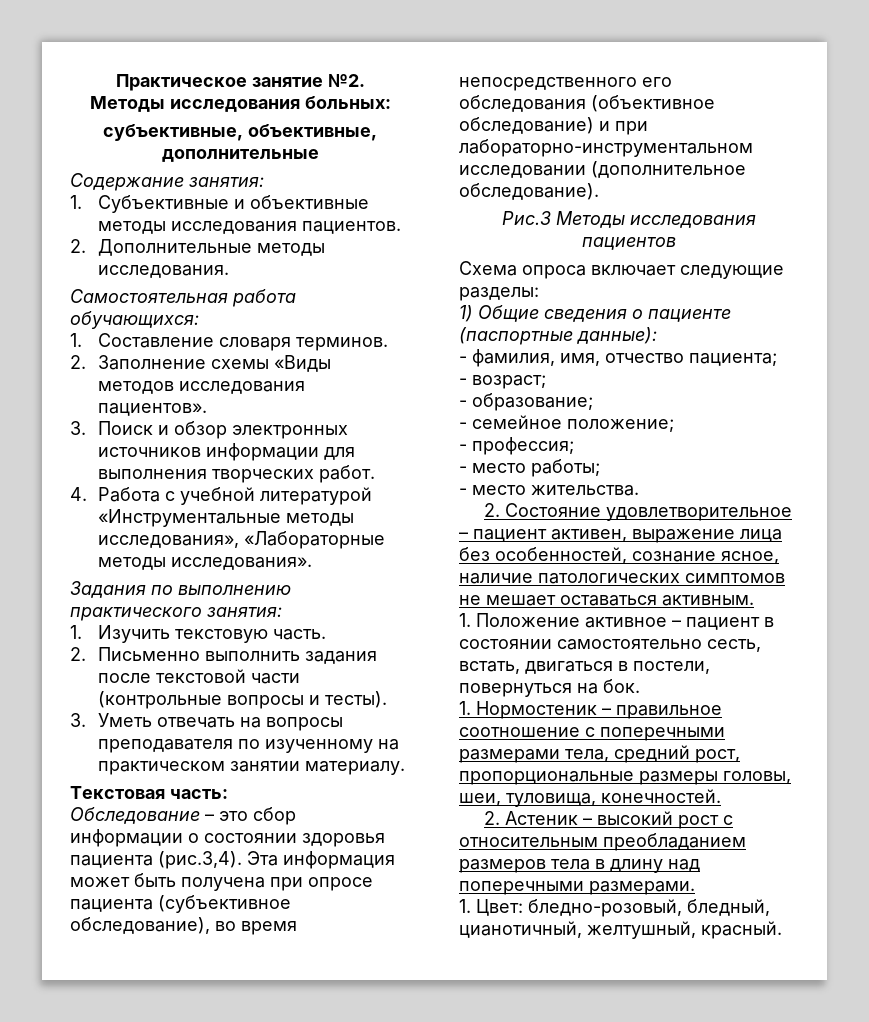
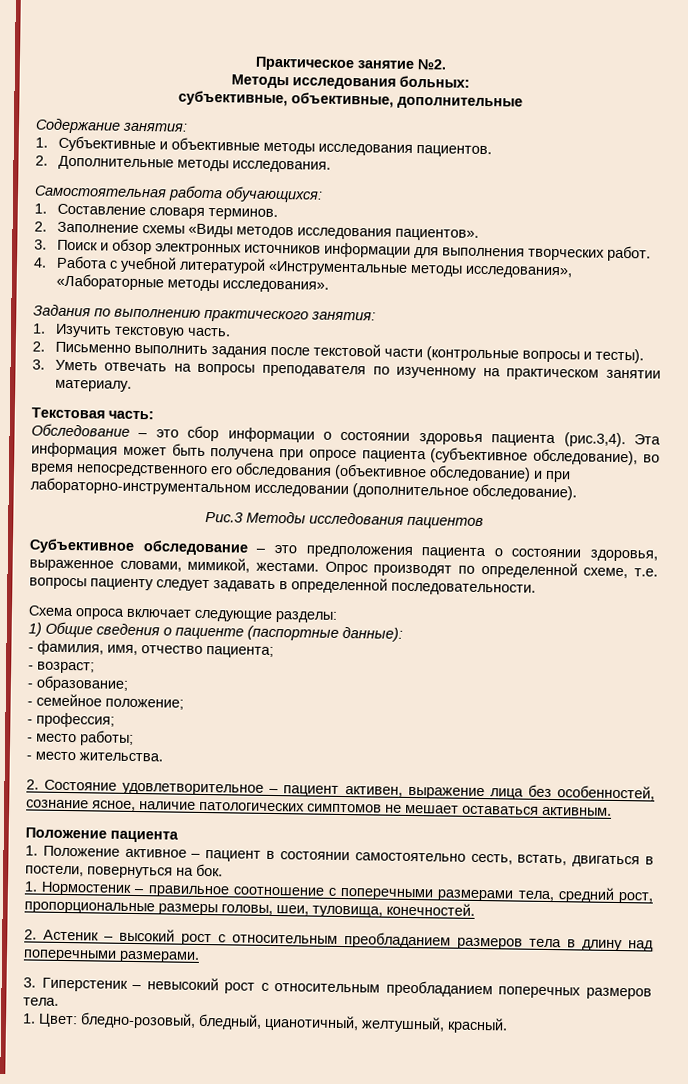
+ Субъективное обследование – это предположения пациента о состоянии здоровья, выраженное словами, мимикой, жестами. Опрос производят по определенной схеме, т.е. вопросы пациенту следует задавать в определенной последовательности.
+ Положение пациента
+ 3. Гиперстеник – невысокий рост с относительным преобладанием поперечных размеров тела.

